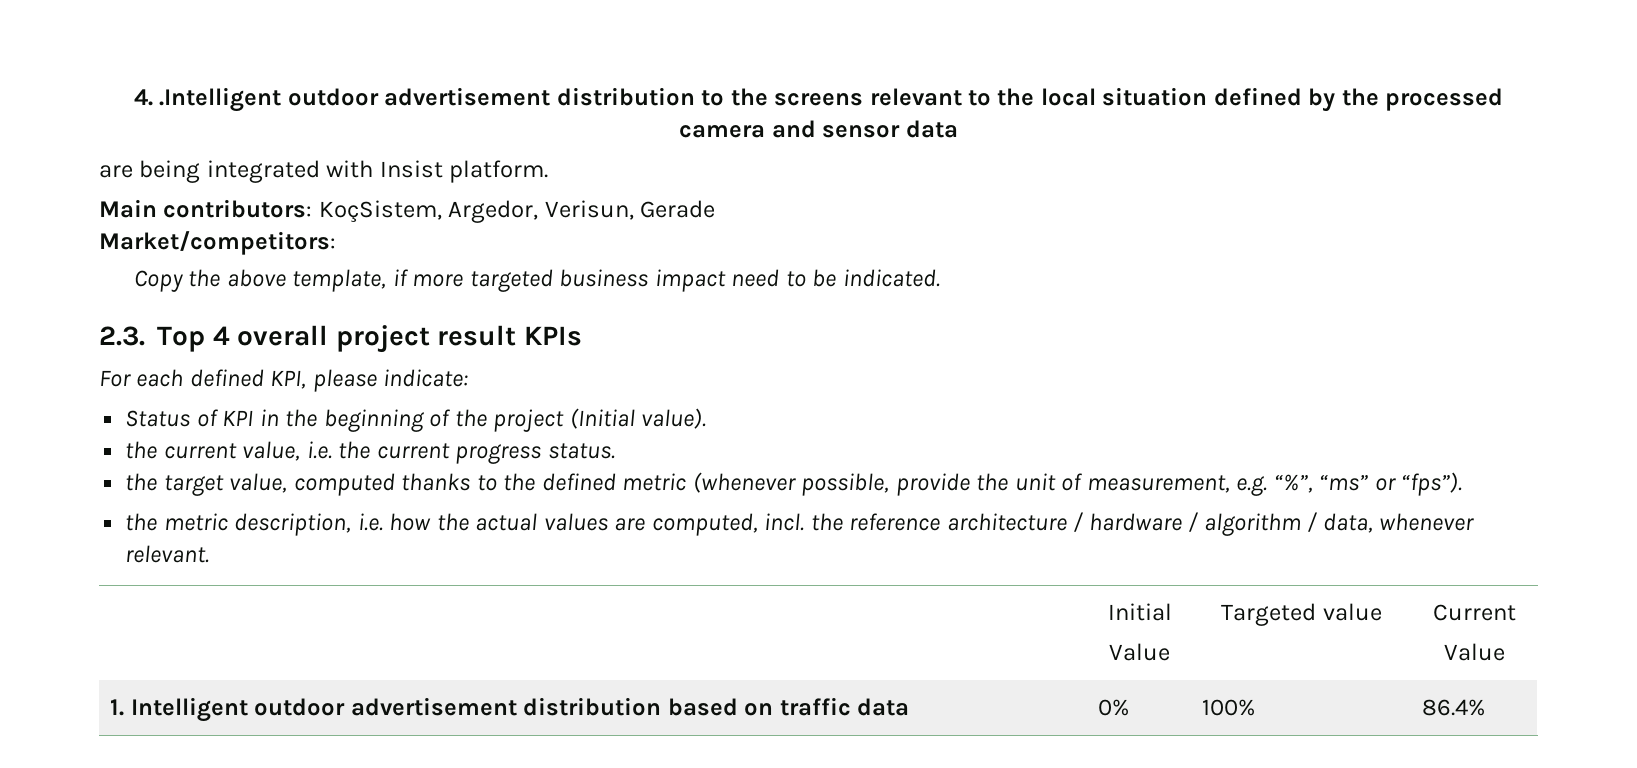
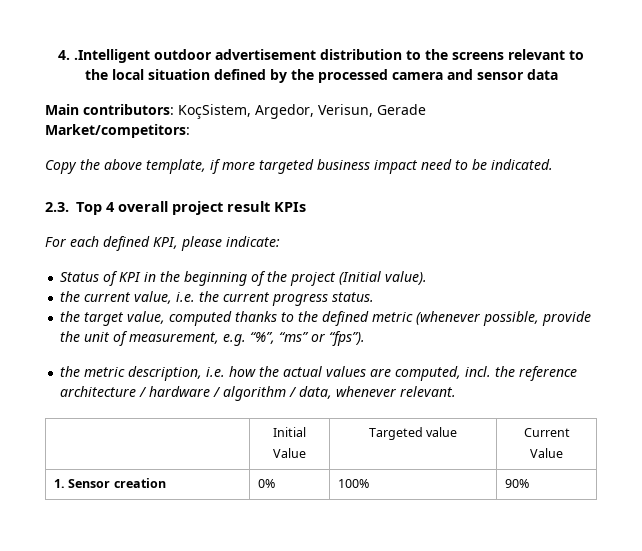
- are being integrated with Insist platform.
- 1. Intelligent outdoor advertisement distribution based on traffic data | 0% | 100% | 86.4%
+ 1. Sensor creation | 0% | 100% | 90%

